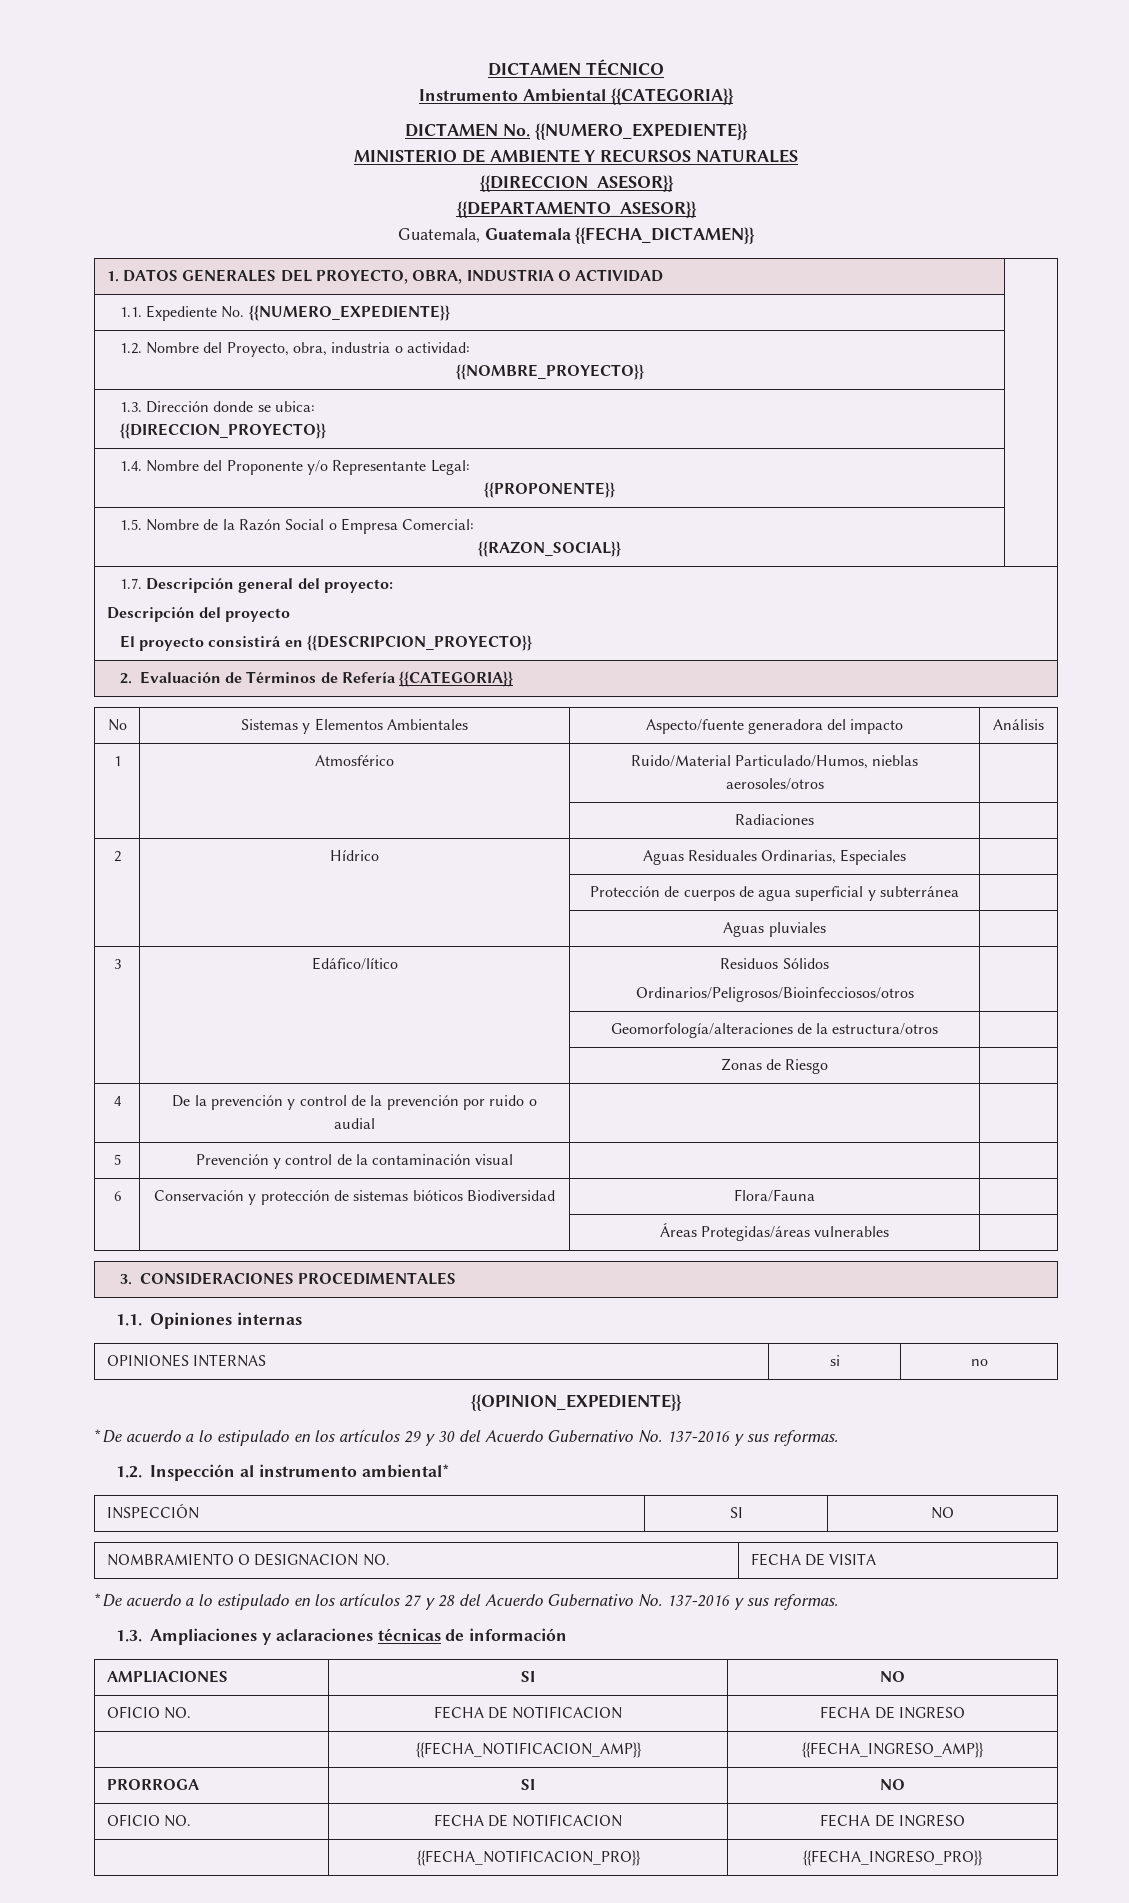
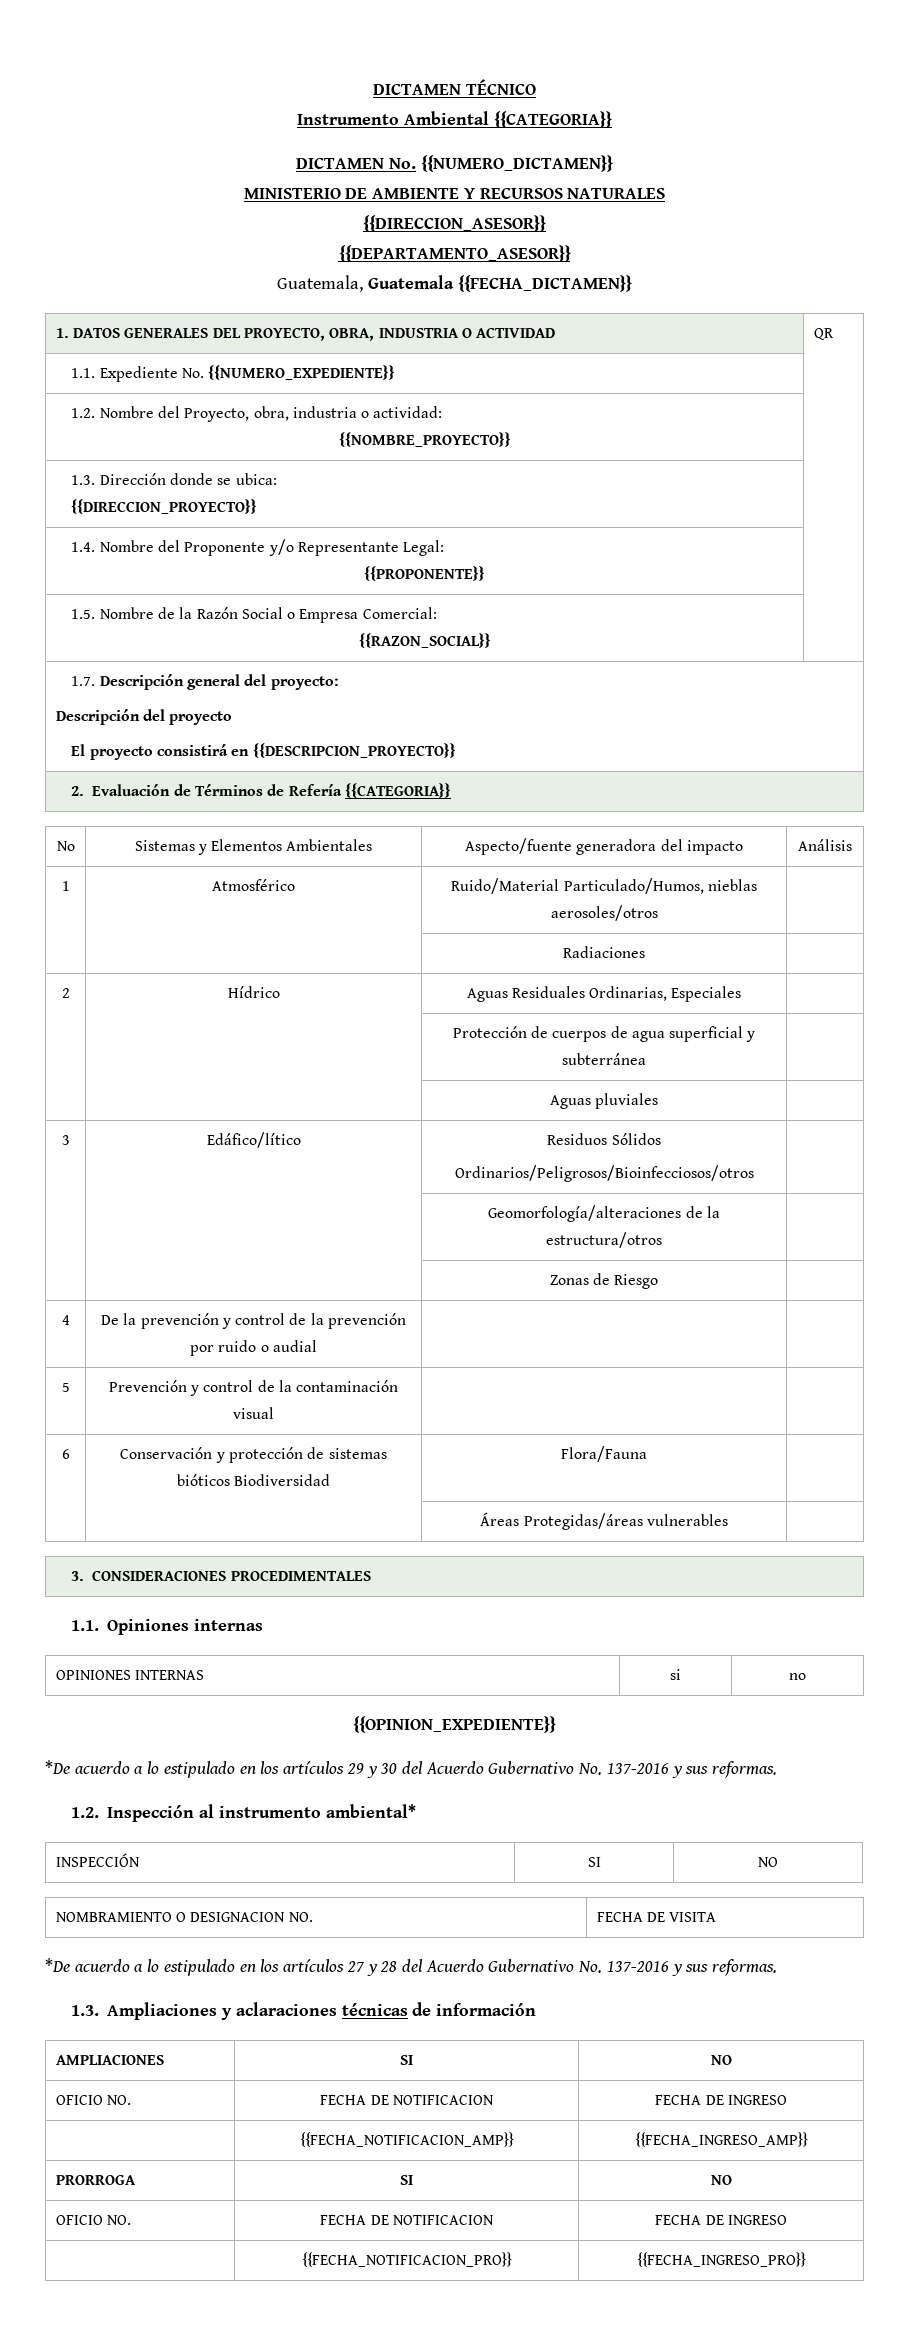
- DICTAMEN No. {{NUMERO_EXPEDIENTE}}
+ DICTAMEN No. {{NUMERO_DICTAMEN}}
- 1. DATOS GENERALES DEL PROYECTO, OBRA, INDUSTRIA O ACTIVIDAD |
+ 1. DATOS GENERALES DEL PROYECTO, OBRA, INDUSTRIA O ACTIVIDAD | QR

